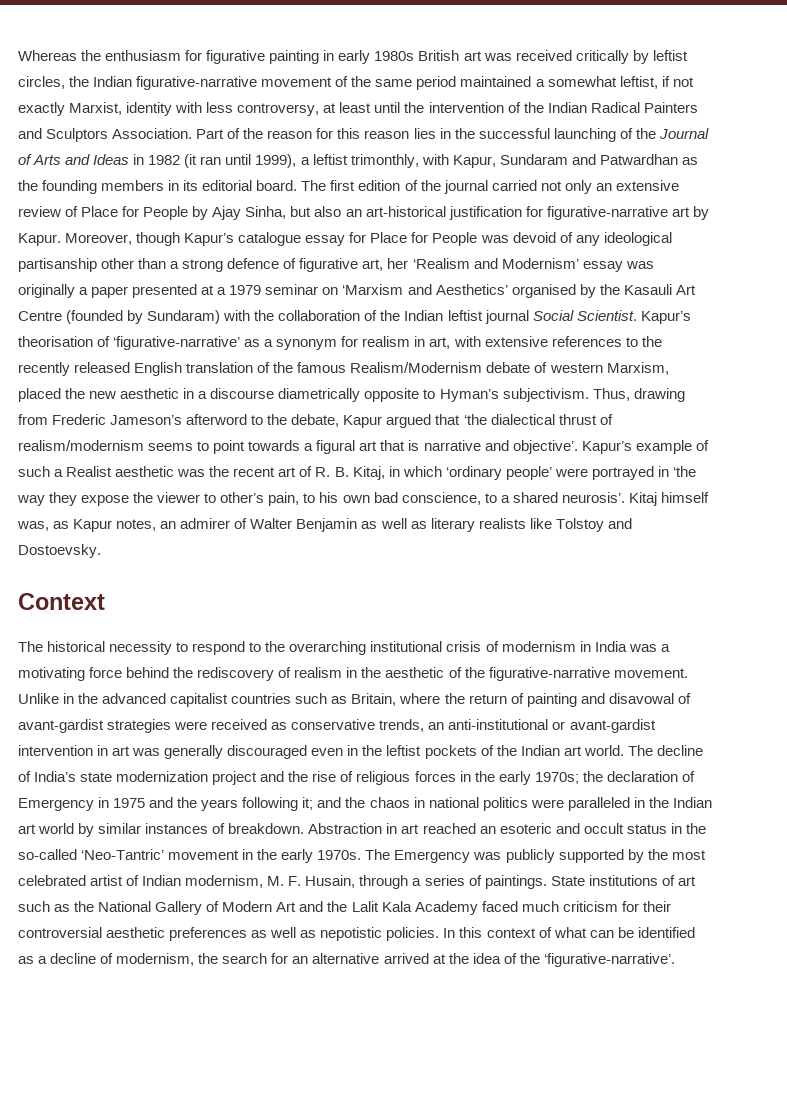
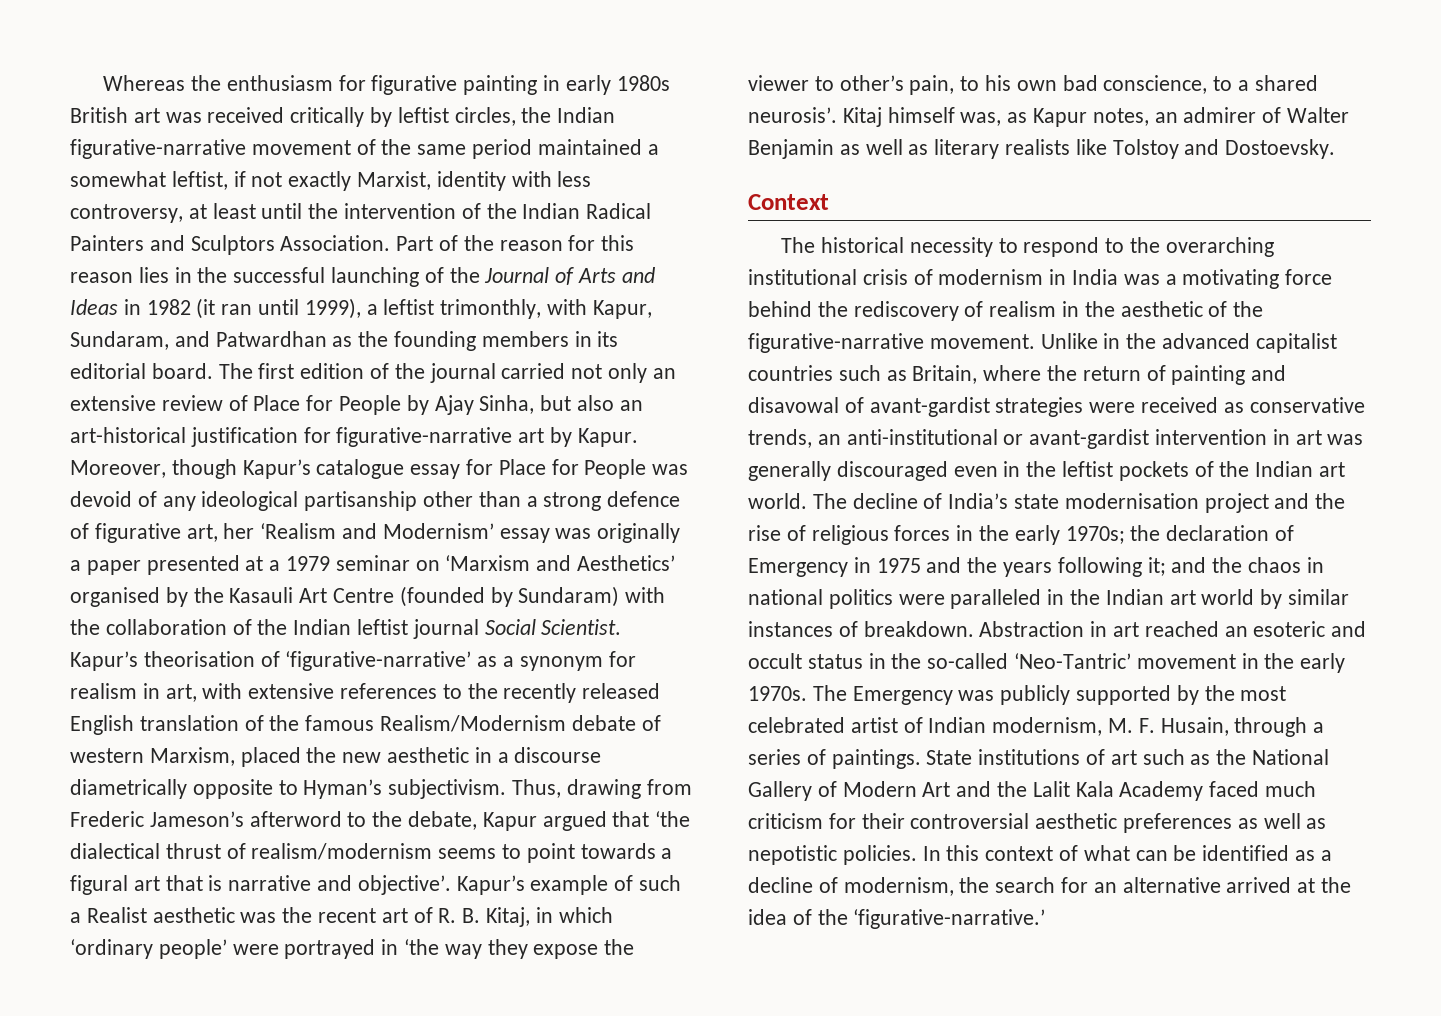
- Part of the reason for this reason lies in the successful launching of the Journal of Arts and Ideas in 1982 (it ran until 1999), a leftist trimonthly, with Kapur, Sundaram and Patwardhan as the founding members in its editorial board.
+ Part of the reason for this reason lies in the successful launching of the Journal of Arts and Ideas in 1982 (it ran until 1999), a leftist trimonthly, with Kapur, Sundaram, and Patwardhan as the founding members in its editorial board.
- The decline of India’s state modernization project and the rise of religious forces in the early 1970s; the declaration of Emergency in 1975 and the years following it; and the chaos in national politics were paralleled in the Indian art world by similar instances of breakdown.
+ The decline of India’s state modernisation project and the rise of religious forces in the early 1970s; the declaration of Emergency in 1975 and the years following it; and the chaos in national politics were paralleled in the Indian art world by similar instances of breakdown.
- In this context of what can be identified as a decline of modernism, the search for an alternative arrived at the idea of the ‘figurative-narrative’.
+ In this context of what can be identified as a decline of modernism, the search for an alternative arrived at the idea of the ‘figurative-narrative.’

